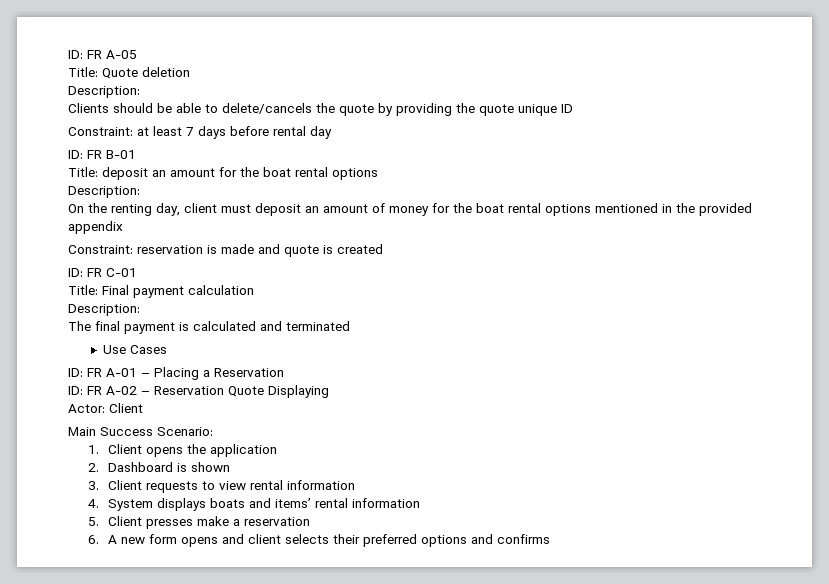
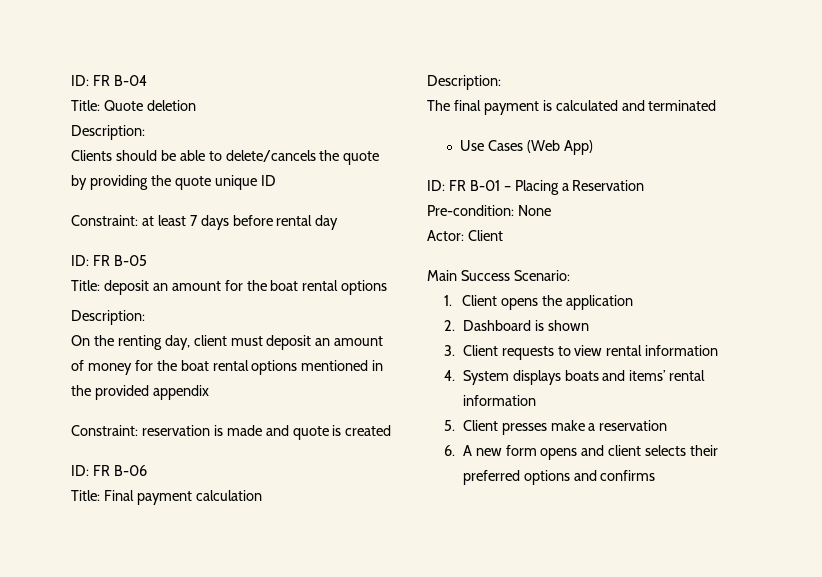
- ID: FR A-05
+ ID: FR B-04
- ID: FR B-01
+ ID: FR B-05
- ID: FR C-01
+ ID: FR B-06
- Use Cases
- ID: FR A-01 – Placing a Reservation
+ Use Cases (Web App)
+ ID: FR B-01 – Placing a Reservation
- ID: FR A-02 – Reservation Quote Displaying
+ Pre-condition: None

